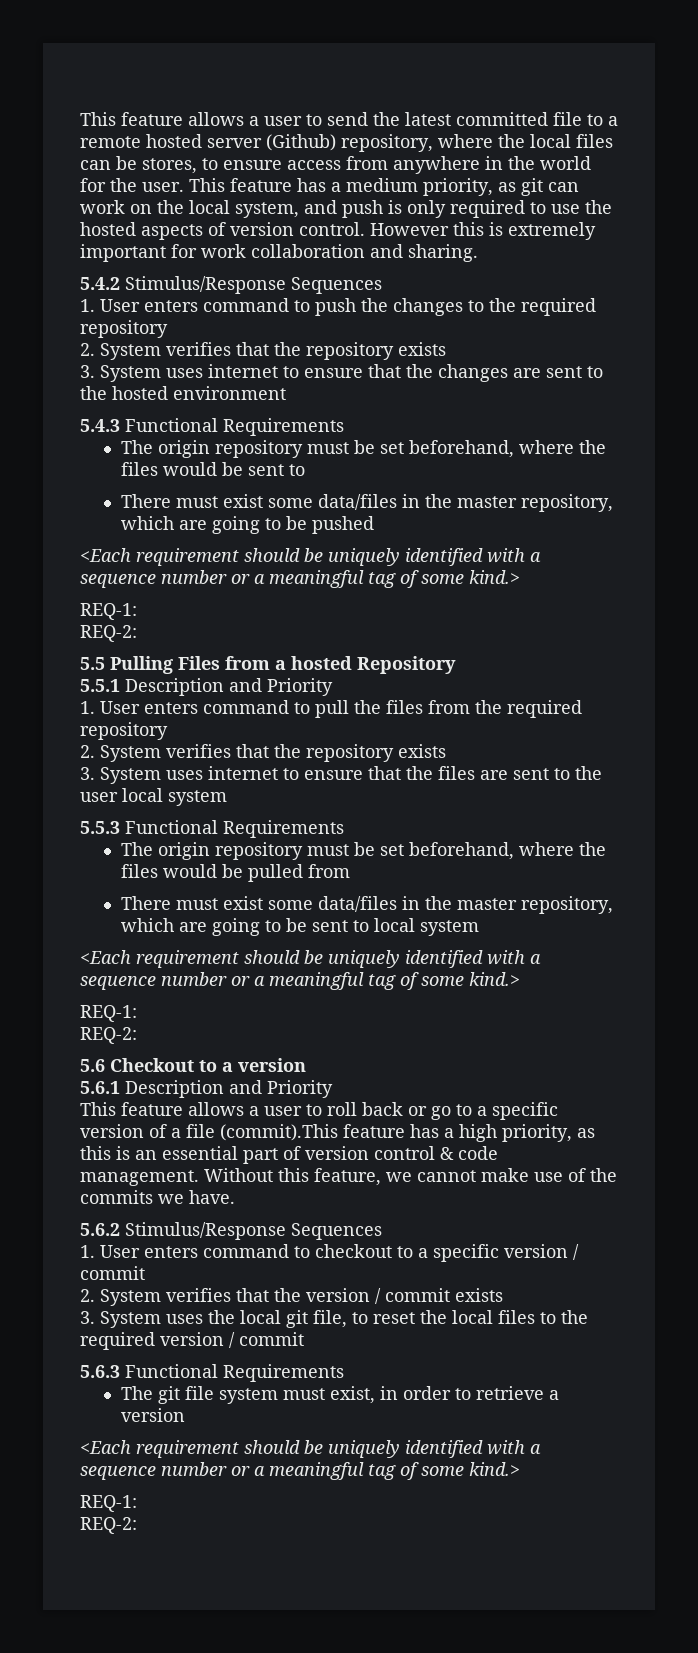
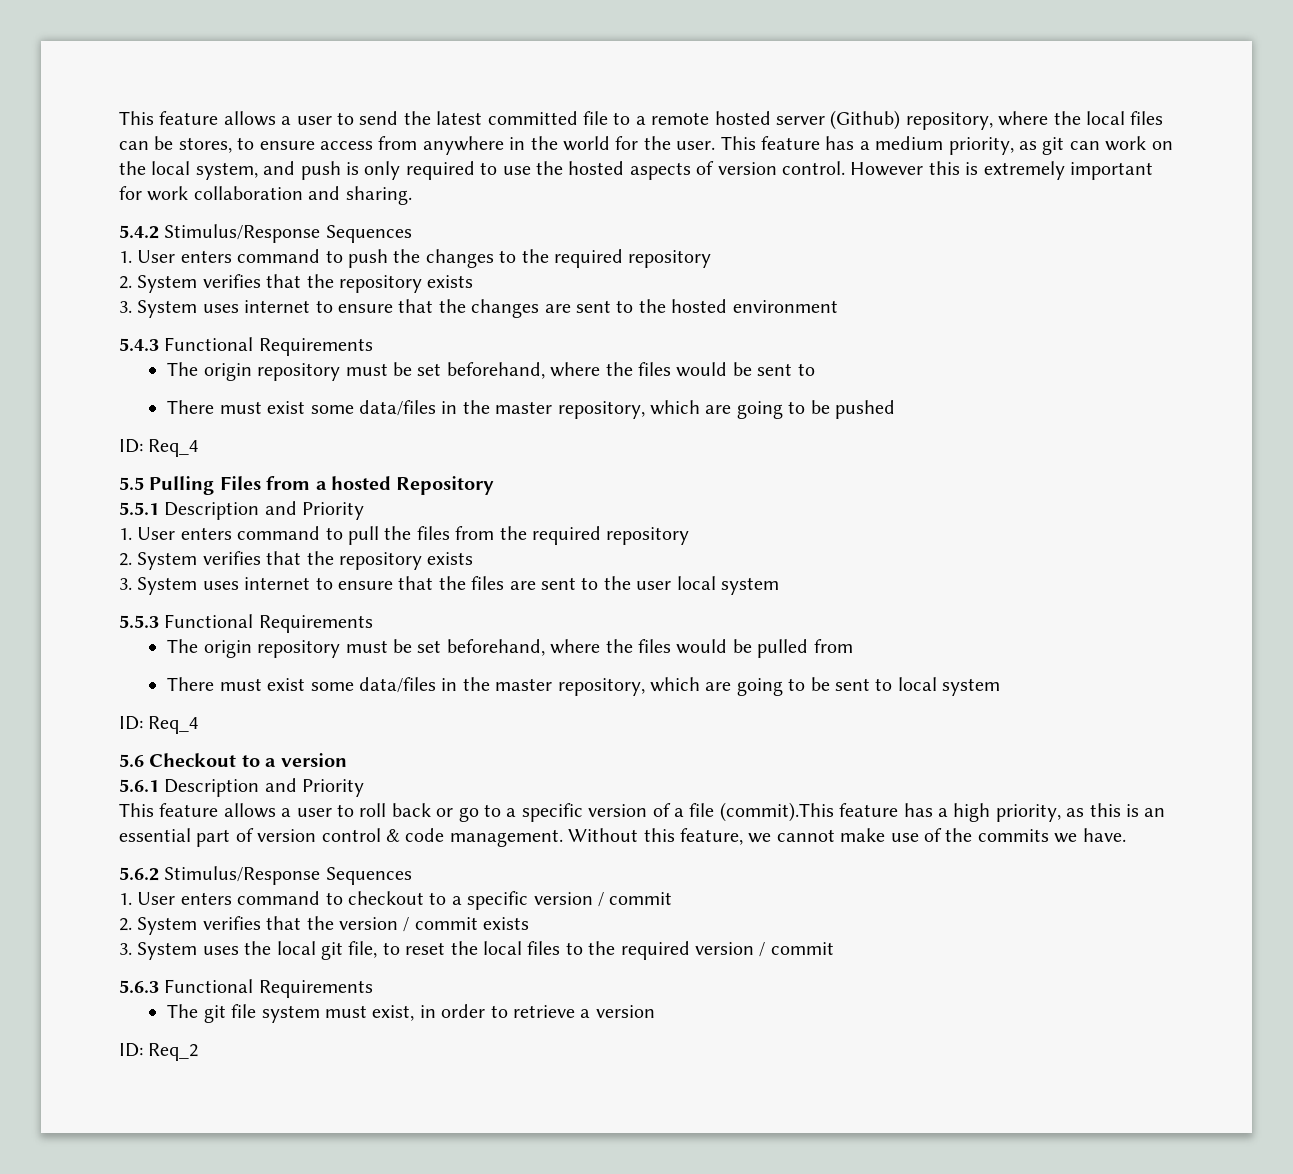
  There must exist some data/files in the master repository, which are going to be pushed
- <Each requirement should be uniquely identified with a sequence number or a meaningful tag of some kind.>
- REQ-1:
- REQ-2:
+ ID: Req_4
  There must exist some data/files in the master repository, which are going to be sent to local system
- <Each requirement should be uniquely identified with a sequence number or a meaningful tag of some kind.>
- REQ-1:
- REQ-2:
+ ID: Req_4
  The git file system must exist, in order to retrieve a version
- <Each requirement should be uniquely identified with a sequence number or a meaningful tag of some kind.>
- REQ-1:
- REQ-2:
+ ID: Req_2

